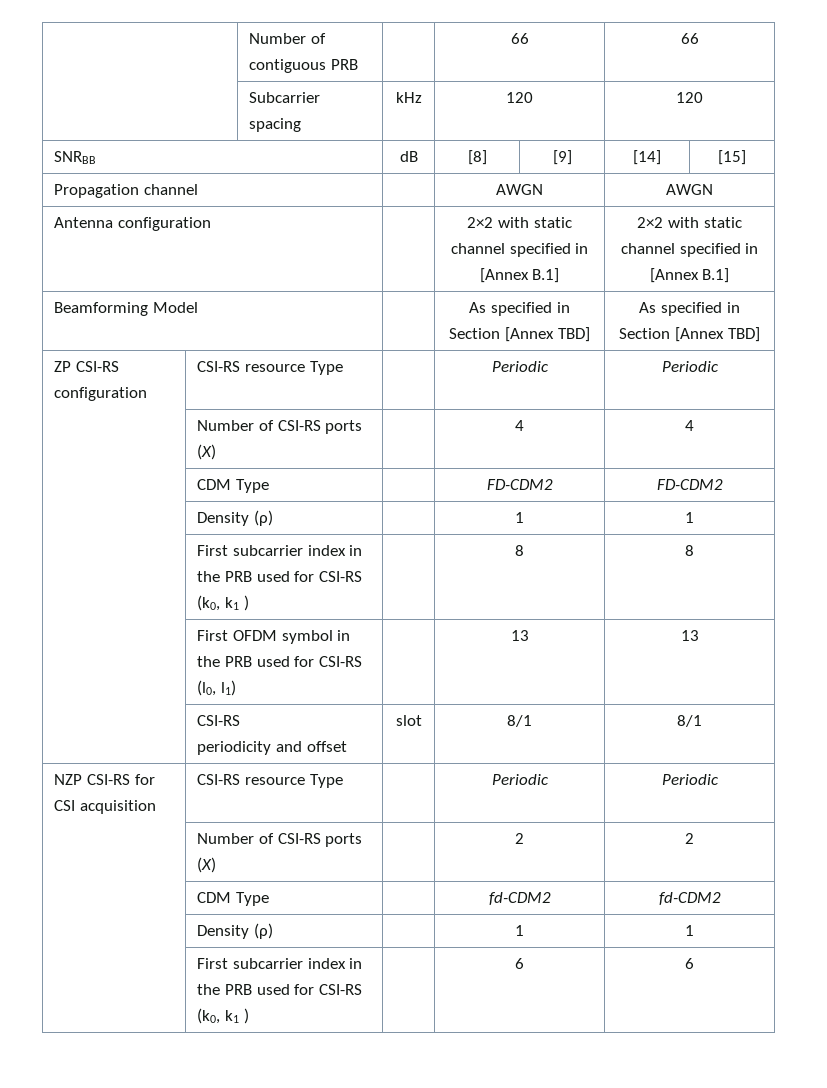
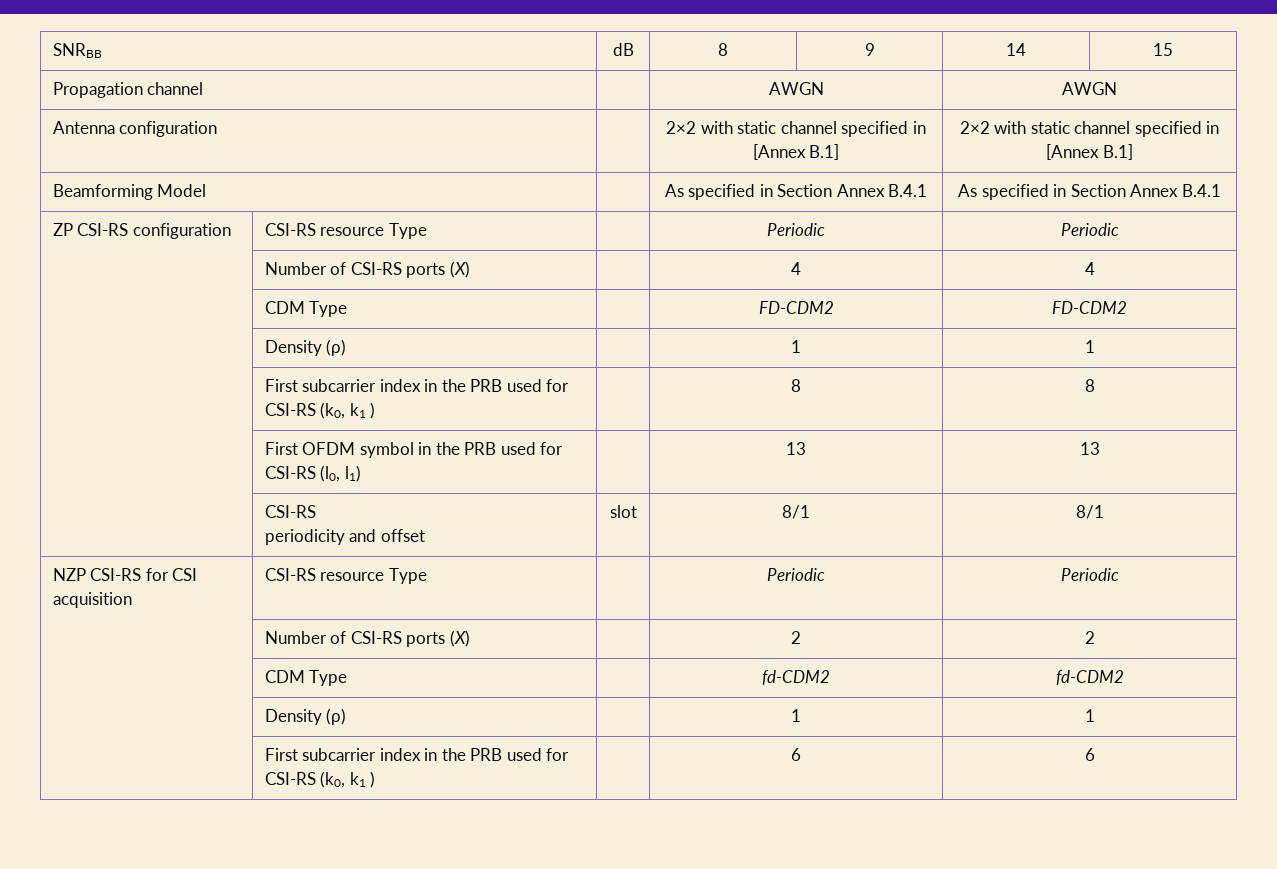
- | Number of contiguous PRB | | 66 | 66
- | Subcarrier spacing | kHz | 120 | 120
- SNRBB | dB | [8] | [9] | [14] | [15]
+ SNRBB | dB | 8 | 9 | 14 | 15
- Beamforming Model | | As specified in Section [Annex TBD] | As specified in Section [Annex TBD]
+ Beamforming Model | | As specified in Section Annex B.4.1 | As specified in Section Annex B.4.1

